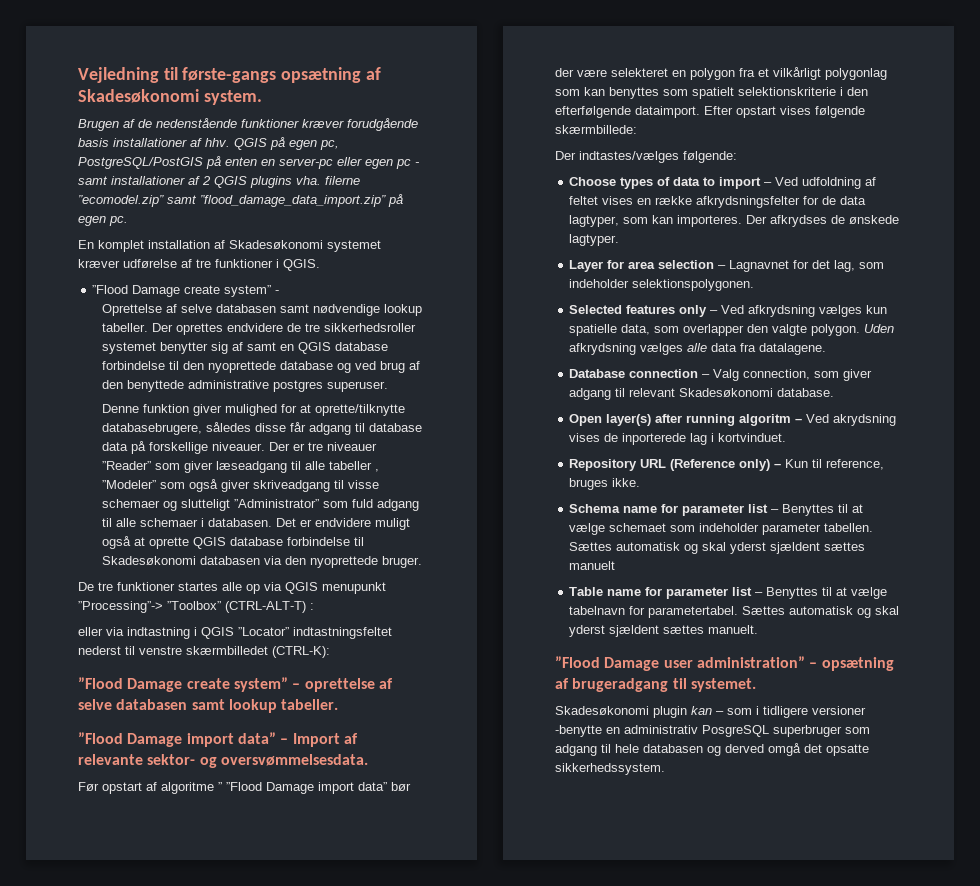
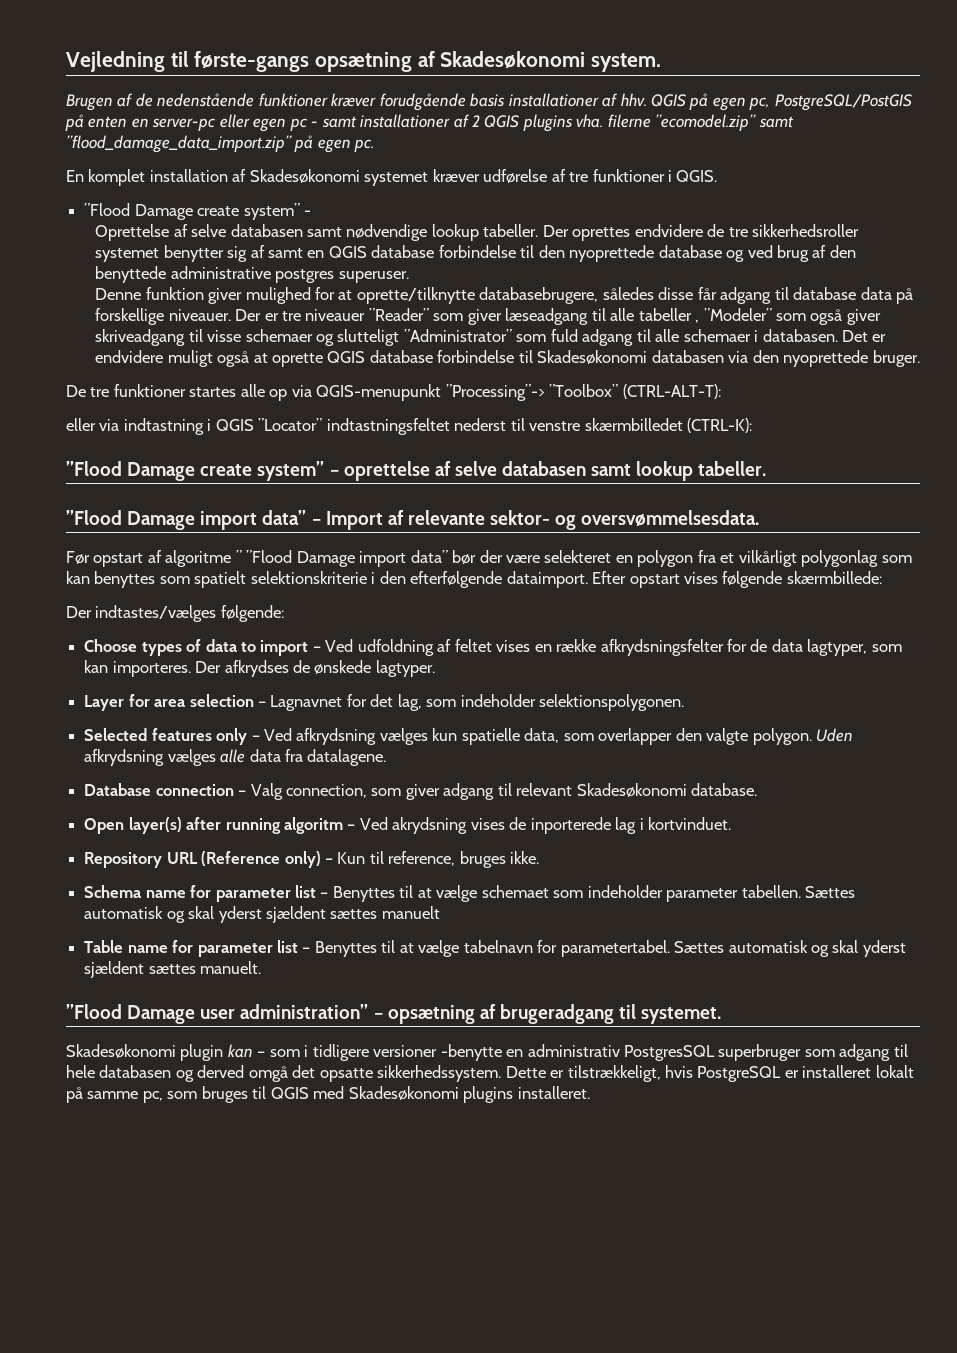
- De tre funktioner startes alle op via QGIS menupunkt ”Processing”-> ”Toolbox” (CTRL-ALT-T) :
+ De tre funktioner startes alle op via QGIS-menupunkt ”Processing”-> ”Toolbox” (CTRL-ALT-T):
- Skadesøkonomi plugin kan – som i tidligere versioner -benytte en administrativ PosgreSQL superbruger som adgang til hele databasen og derved omgå det opsatte sikkerhedssystem.
+ Skadesøkonomi plugin kan – som i tidligere versioner -benytte en administrativ PostgresSQL superbruger som adgang til hele databasen og derved omgå det opsatte sikkerhedssystem.
+ Dette er tilstrækkeligt, hvis PostgreSQL er installeret lokalt på samme pc, som bruges til QGIS med Skadesøkonomi plugins installeret.

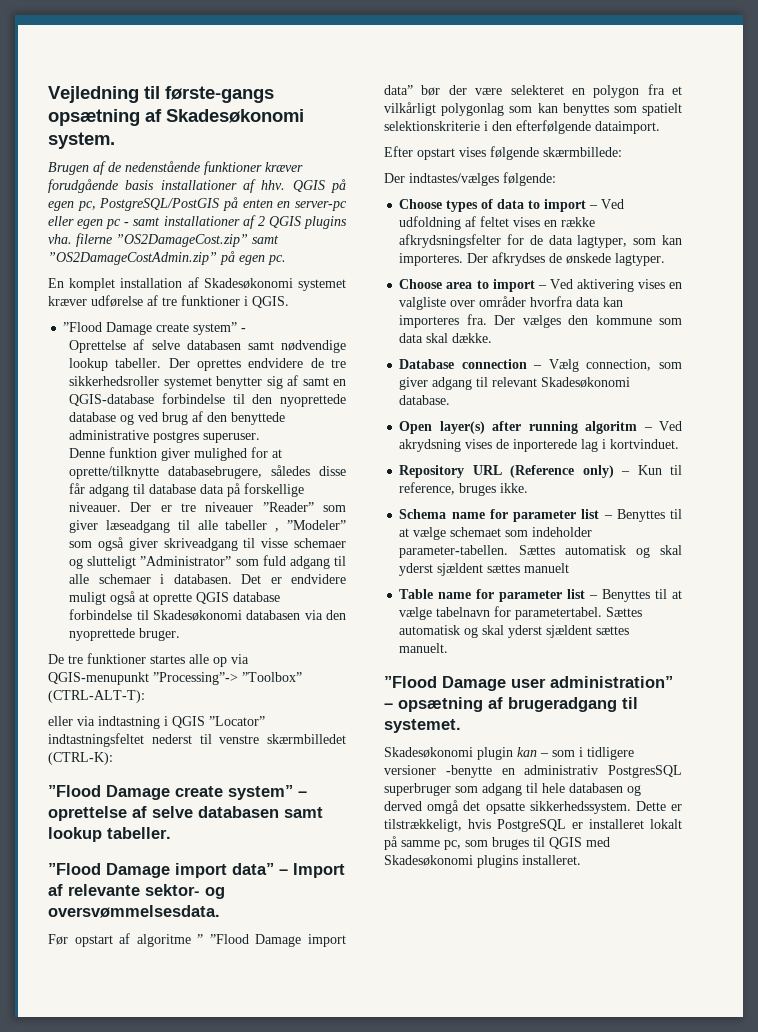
- QGIS på egen pc, PostgreSQL/PostGIS på enten en server-pc eller egen pc - samt installationer af 2 QGIS plugins vha. filerne ”ecomodel.zip” samt ”flood_damage_data_import.zip” på egen pc.
+ QGIS på egen pc, PostgreSQL/PostGIS på enten en server-pc eller egen pc - samt installationer af 2 QGIS plugins vha. filerne ”OS2DamageCost.zip” samt ”OS2DamageCostAdmin.zip” på egen pc.
- Der oprettes endvidere de tre sikkerhedsroller systemet benytter sig af samt en QGIS database forbindelse til den nyoprettede database og ved brug af den benyttede administrative postgres superuser.
+ Der oprettes endvidere de tre sikkerhedsroller systemet benytter sig af samt en QGIS-database forbindelse til den nyoprettede database og ved brug af den benyttede administrative postgres superuser.
- Før opstart af algoritme ” ”Flood Damage import data” bør der være selekteret en polygon fra et vilkårligt polygonlag som kan benyttes som spatielt selektionskriterie i den efterfølgende dataimport. Efter opstart vises følgende skærmbillede:
+ Før opstart af algoritme ” ”Flood Damage import data” bør der være selekteret en polygon fra et vilkårligt polygonlag som kan benyttes som spatielt selektionskriterie i den efterfølgende dataimport.
+ Efter opstart vises følgende skærmbillede:
- Layer for area selection – Lagnavnet for det lag, som indeholder selektionspolygonen.
- Selected features only – Ved afkrydsning vælges kun spatielle data, som overlapper den valgte polygon. Uden afkrydsning vælges alle data fra datalagene.
+ Choose area to import – Ved aktivering vises en valgliste over områder hvorfra data kan importeres fra. Der vælges den kommune som data skal dække.
- Database connection – Valg connection, som giver adgang til relevant Skadesøkonomi database.
+ Database connection – Vælg connection, som giver adgang til relevant Skadesøkonomi database.
- Schema name for parameter list – Benyttes til at vælge schemaet som indeholder parameter tabellen.
+ Schema name for parameter list – Benyttes til at vælge schemaet som indeholder parameter-tabellen.

